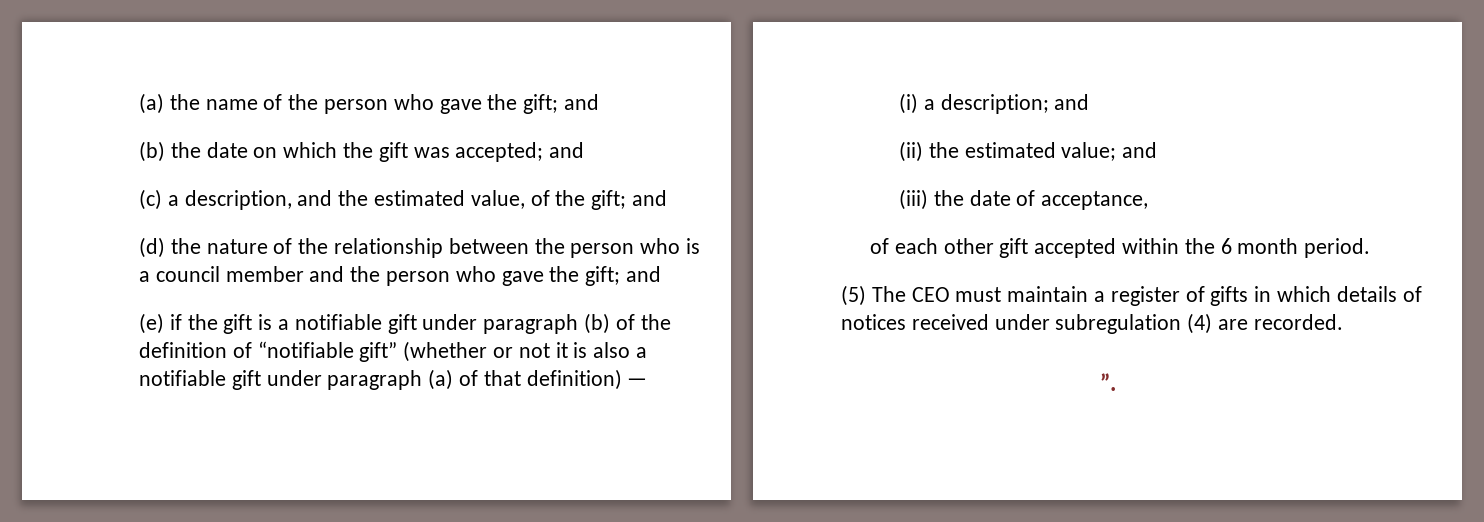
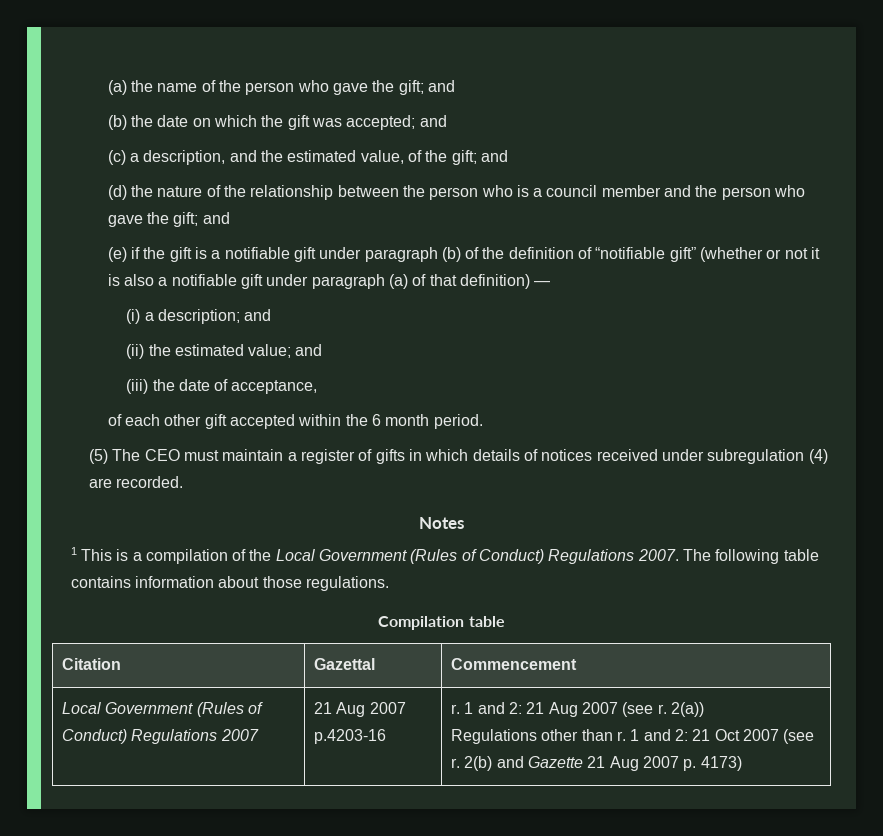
- ”.
+ Notes
+ 1 This is a compilation of the Local Government (Rules of Conduct) Regulations 2007. The following table contains information about those regulations.
+ Compilation table
+ Citation | Gazettal | Commencement
+ Local Government (Rules of Conduct) Regulations 2007 | 21 Aug 2007 p.4203-16 | r. 1 and 2: 21 Aug 2007 (see r. 2(a))
+ Regulations other than r. 1 and 2: 21 Oct 2007 (see r. 2(b) and Gazette 21 Aug 2007 p. 4173)

